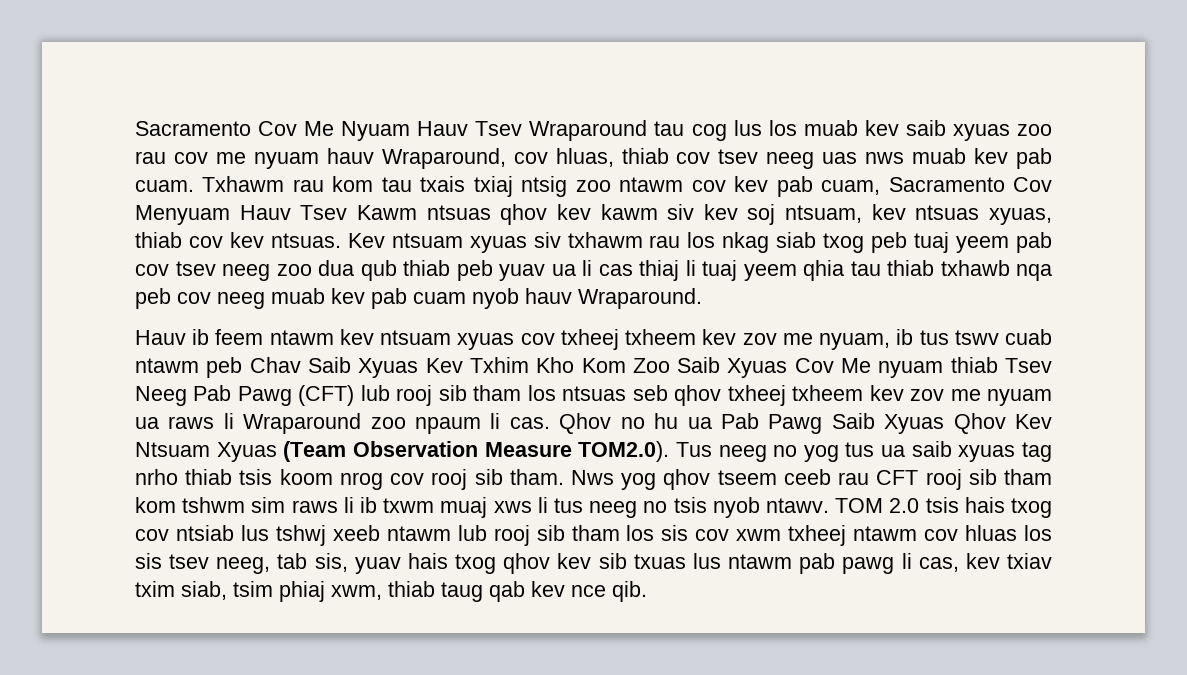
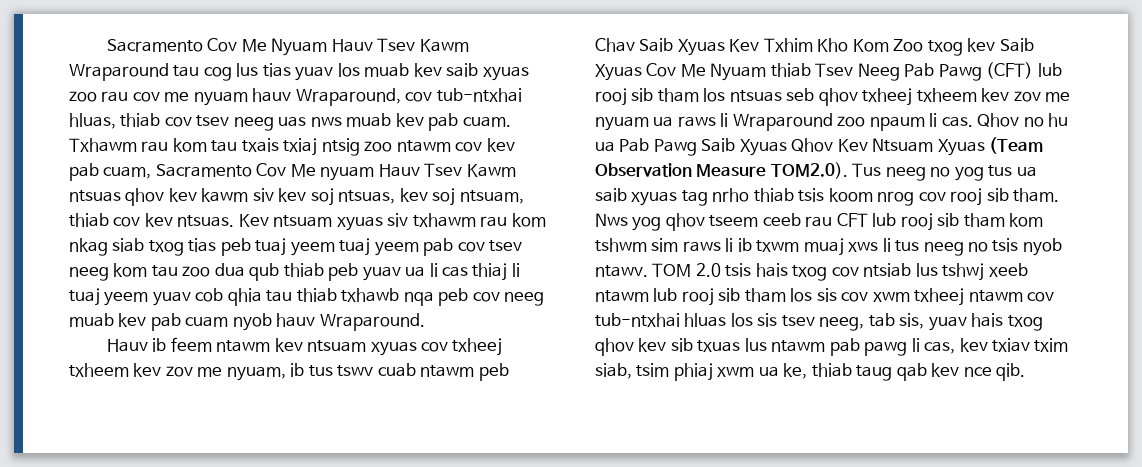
- Sacramento Cov Me Nyuam Hauv Tsev Wraparound tau cog lus los muab kev saib xyuas zoo rau cov me nyuam hauv Wraparound, cov hluas, thiab cov tsev neeg uas nws muab kev pab cuam.
+ Sacramento Cov Me Nyuam Hauv Tsev Kawm Wraparound tau cog lus tias yuav los muab kev saib xyuas zoo rau cov me nyuam hauv Wraparound, cov tub-ntxhai hluas, thiab cov tsev neeg uas nws muab kev pab cuam.
- Txhawm rau kom tau txais txiaj ntsig zoo ntawm cov kev pab cuam, Sacramento Cov Menyuam Hauv Tsev Kawm ntsuas qhov kev kawm siv kev soj ntsuam, kev ntsuas xyuas, thiab cov kev ntsuas.
+ Txhawm rau kom tau txais txiaj ntsig zoo ntawm cov kev pab cuam, Sacramento Cov Me nyuam Hauv Tsev Kawm ntsuas qhov kev kawm siv kev soj ntsuas, kev soj ntsuam, thiab cov kev ntsuas.
- Kev ntsuam xyuas siv txhawm rau los nkag siab txog peb tuaj yeem pab cov tsev neeg zoo dua qub thiab peb yuav ua li cas thiaj li tuaj yeem qhia tau thiab txhawb nqa peb cov neeg muab kev pab cuam nyob hauv Wraparound.
+ Kev ntsuam xyuas siv txhawm rau kom nkag siab txog tias peb tuaj yeem tuaj yeem pab cov tsev neeg kom tau zoo dua qub thiab peb yuav ua li cas thiaj li tuaj yeem yuav cob qhia tau thiab txhawb nqa peb cov neeg muab kev pab cuam nyob hauv Wraparound.
- Hauv ib feem ntawm kev ntsuam xyuas cov txheej txheem kev zov me nyuam, ib tus tswv cuab ntawm peb Chav Saib Xyuas Kev Txhim Kho Kom Zoo Saib Xyuas Cov Me nyuam thiab Tsev Neeg Pab Pawg (CFT) lub rooj sib tham los ntsuas seb qhov txheej txheem kev zov me nyuam ua raws li Wraparound zoo npaum li cas.
+ Hauv ib feem ntawm kev ntsuam xyuas cov txheej txheem kev zov me nyuam, ib tus tswv cuab ntawm peb Chav Saib Xyuas Kev Txhim Kho Kom Zoo txog kev Saib Xyuas Cov Me Nyuam thiab Tsev Neeg Pab Pawg (CFT) lub rooj sib tham los ntsuas seb qhov txheej txheem kev zov me nyuam ua raws li Wraparound zoo npaum li cas.
- Nws yog qhov tseem ceeb rau CFT rooj sib tham kom tshwm sim raws li ib txwm muaj xws li tus neeg no tsis nyob ntawv.
+ Nws yog qhov tseem ceeb rau CFT lub rooj sib tham kom tshwm sim raws li ib txwm muaj xws li tus neeg no tsis nyob ntawv.
- TOM 2.0 tsis hais txog cov ntsiab lus tshwj xeeb ntawm lub rooj sib tham los sis cov xwm txheej ntawm cov hluas los sis tsev neeg, tab sis, yuav hais txog qhov kev sib txuas lus ntawm pab pawg li cas, kev txiav txim siab, tsim phiaj xwm, thiab taug qab kev nce qib.
+ TOM 2.0 tsis hais txog cov ntsiab lus tshwj xeeb ntawm lub rooj sib tham los sis cov xwm txheej ntawm cov tub-ntxhai hluas los sis tsev neeg, tab sis, yuav hais txog qhov kev sib txuas lus ntawm pab pawg li cas, kev txiav txim siab, tsim phiaj xwm ua ke, thiab taug qab kev nce qib.

